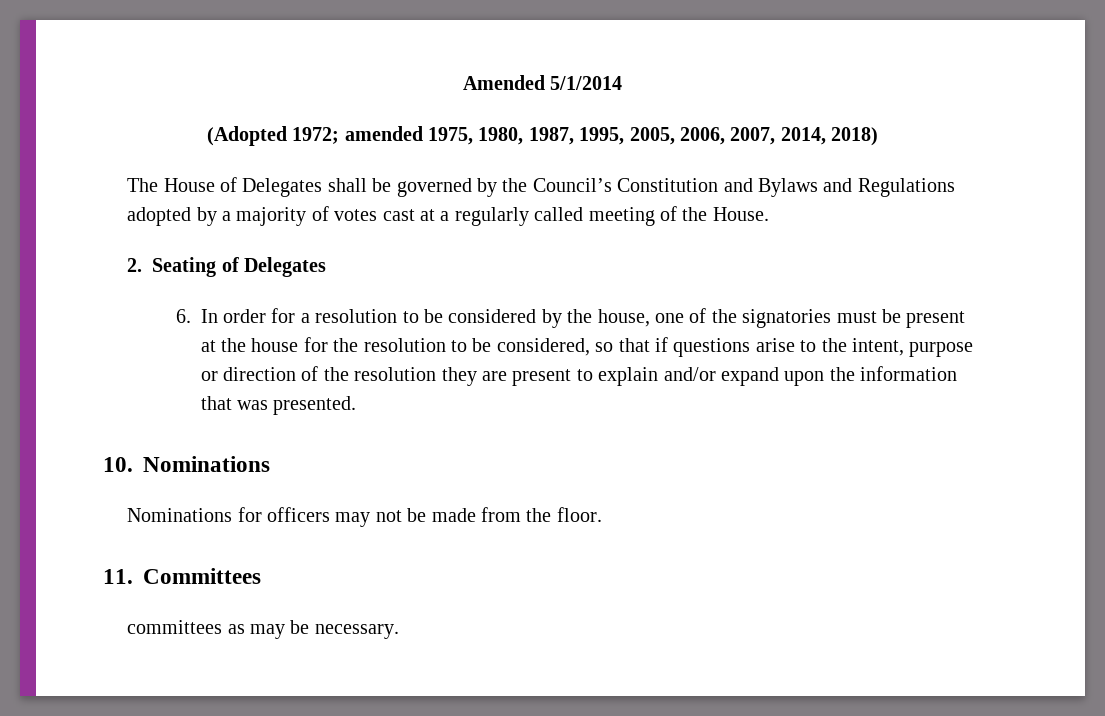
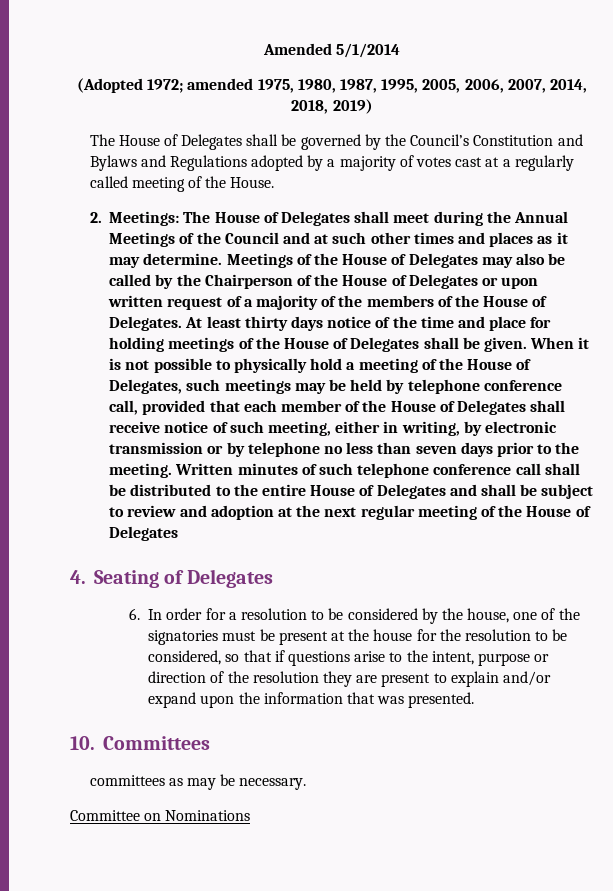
- (Adopted 1972; amended 1975, 1980, 1987, 1995, 2005, 2006, 2007, 2014, 2018)
+ (Adopted 1972; amended 1975, 1980, 1987, 1995, 2005, 2006, 2007, 2014, 2018, 2019)
- 2. Seating of Delegates
+ 2. Meetings: The House of Delegates shall meet during the Annual Meetings of the Council and at such other times and places as it may determine. Meetings of the House of Delegates may also be called by the Chairperson of the House of Delegates or upon written request of a majority of the members of the House of Delegates. At least thirty days notice of the time and place for holding meetings of the House of Delegates shall be given. When it is not possible to physically hold a meeting of the House of Delegates, such meetings may be held by telephone conference call, provided that each member of the House of Delegates shall receive notice of such meeting, either in writing, by electronic transmission or by telephone no less than seven days prior to the meeting. Written minutes of such telephone conference call shall be distributed to the entire House of Delegates and shall be subject to review and adoption at the next regular meeting of the House of Delegates
+ 4. Seating of Delegates
- 10. Nominations
- Nominations for officers may not be made from the floor.
- 11. Committees
+ 10. Committees
+ Committee on Nominations

